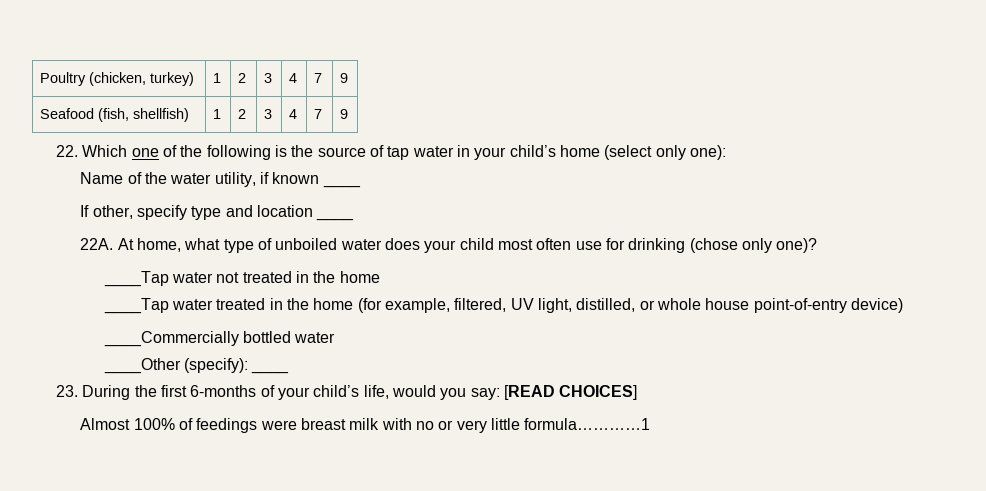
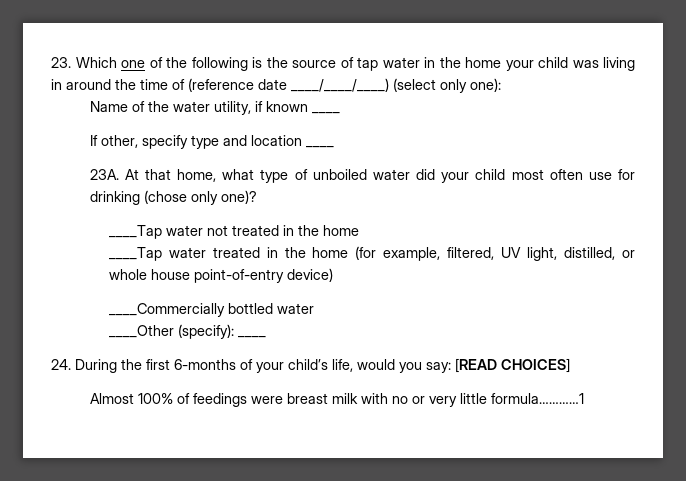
- Poultry (chicken, turkey) | 1 | 2 | 3 | 4 | 7 | 9
- Seafood (fish, shellfish) | 1 | 2 | 3 | 4 | 7 | 9
- 22. Which one of the following is the source of tap water in your child’s home (select only one):
+ 23. Which one of the following is the source of tap water in the home your child was living in around the time of (reference date ____/____/____) (select only one):
- 22A. At home, what type of unboiled water does your child most often use for drinking (chose only one)?
+ 23A. At that home, what type of unboiled water did your child most often use for drinking (chose only one)?
- 23. During the first 6-months of your child’s life, would you say: [READ CHOICES]
+ 24. During the first 6-months of your child’s life, would you say: [READ CHOICES]

